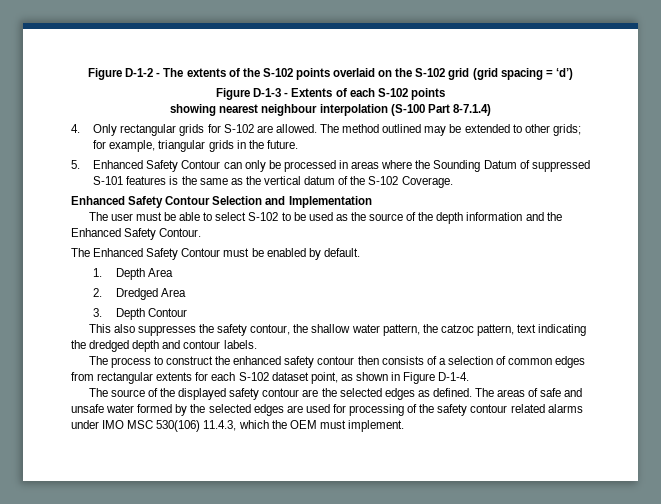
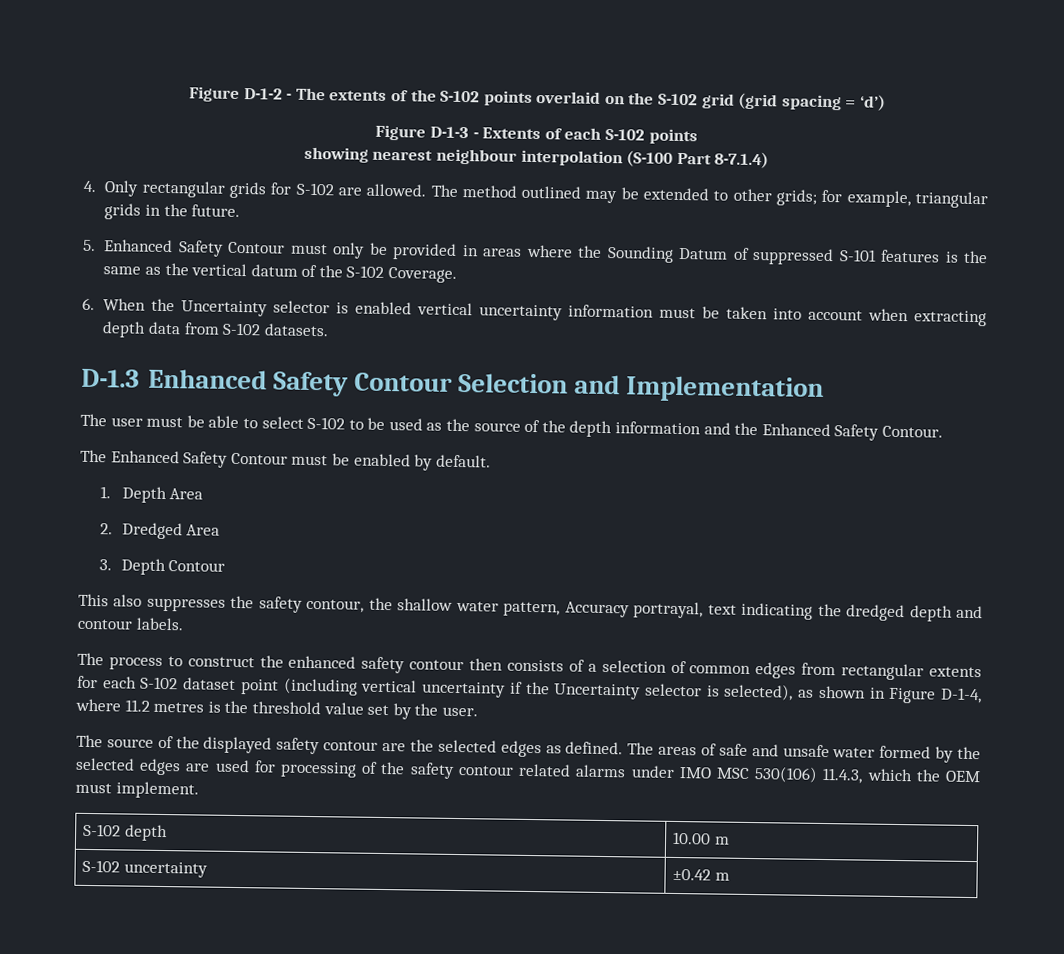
- 5. Enhanced Safety Contour can only be processed in areas where the Sounding Datum of suppressed S-101 features is the same as the vertical datum of the S-102 Coverage.
+ 5. Enhanced Safety Contour must only be provided in areas where the Sounding Datum of suppressed S-101 features is the same as the vertical datum of the S-102 Coverage.
- Enhanced Safety Contour Selection and Implementation
+ 6. When the Uncertainty selector is enabled vertical uncertainty information must be taken into account when extracting depth data from S-102 datasets.
+ D-1.3 Enhanced Safety Contour Selection and Implementation
- This also suppresses the safety contour, the shallow water pattern, the catzoc pattern, text indicating the dredged depth and contour labels.
+ This also suppresses the safety contour, the shallow water pattern, Accuracy portrayal, text indicating the dredged depth and contour labels.
- The process to construct the enhanced safety contour then consists of a selection of common edges from rectangular extents for each S-102 dataset point, as shown in Figure D-1-4.
+ The process to construct the enhanced safety contour then consists of a selection of common edges from rectangular extents for each S-102 dataset point (including vertical uncertainty if the Uncertainty selector is selected), as shown in Figure D-1-4, where 11.2 metres is the threshold value set by the user.
+ S-102 depth | 10.00 m
+ S-102 uncertainty | ±0.42 m

